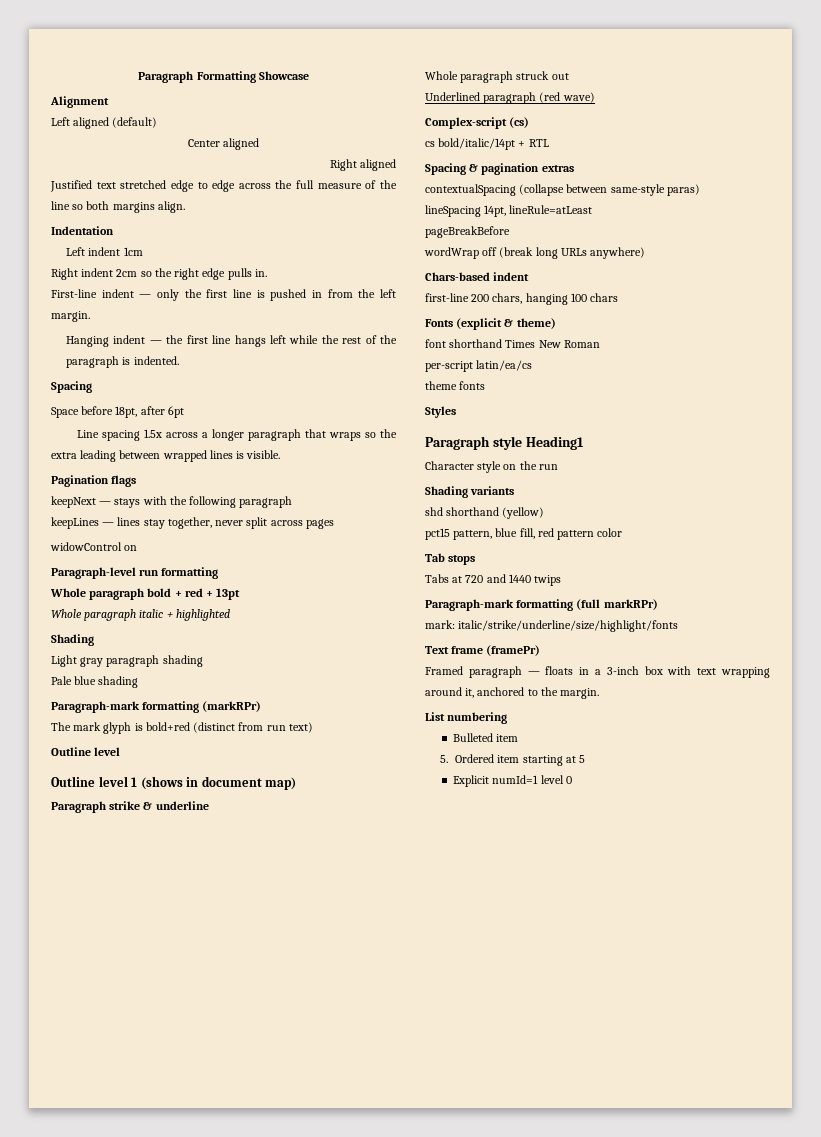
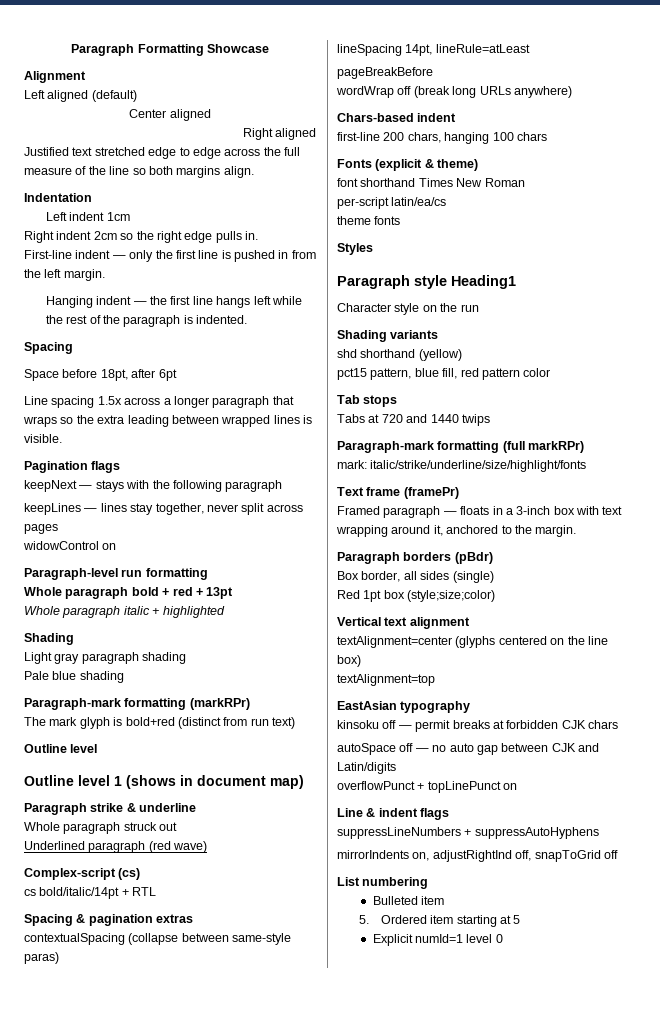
+ Paragraph borders (pBdr)
+ Box border, all sides (single)
+ Red 1pt box (style;size;color)
+ Vertical text alignment
+ textAlignment=center (glyphs centered on the line box)
+ textAlignment=top
+ EastAsian typography
+ kinsoku off — permit breaks at forbidden CJK chars
+ autoSpace off — no auto gap between CJK and Latin/digits
+ overflowPunct + topLinePunct on
+ Line & indent flags
+ suppressLineNumbers + suppressAutoHyphens
+ mirrorIndents on, adjustRightInd off, snapToGrid off

